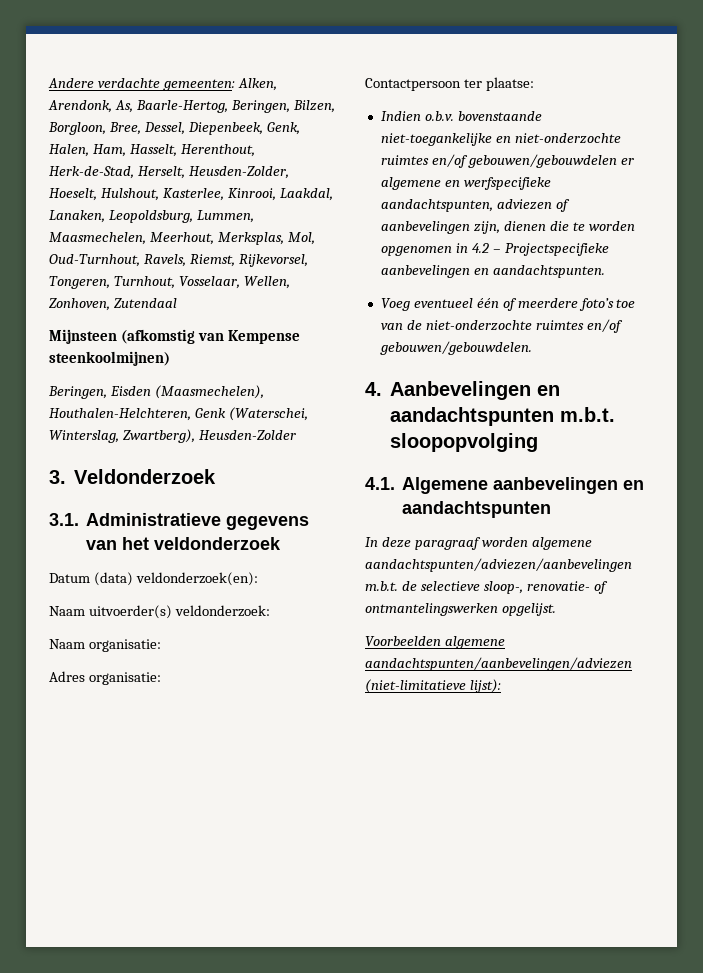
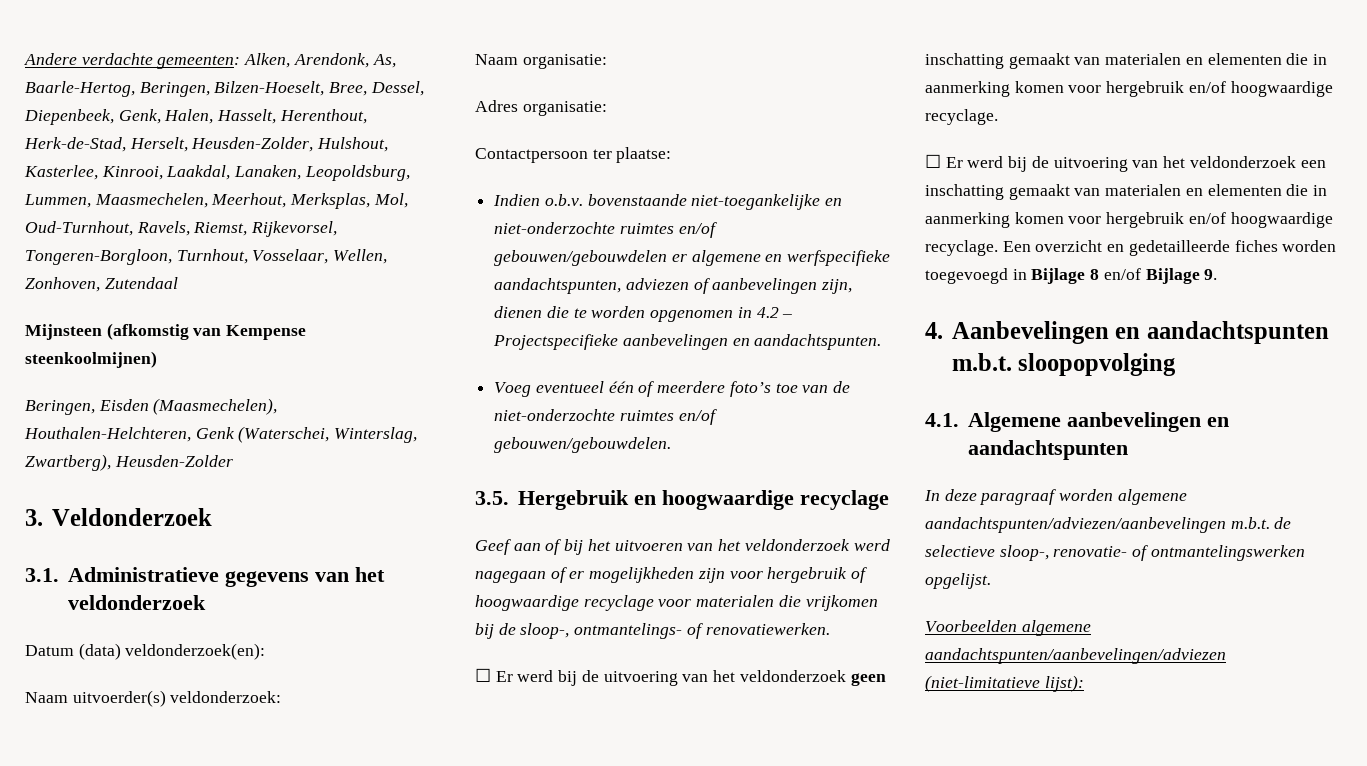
- Andere verdachte gemeenten: Alken, Arendonk, As, Baarle-Hertog, Beringen, Bilzen, Borgloon, Bree, Dessel, Diepenbeek, Genk, Halen, Ham, Hasselt, Herenthout, Herk-de-Stad, Herselt, Heusden-Zolder, Hoeselt, Hulshout, Kasterlee, Kinrooi, Laakdal, Lanaken, Leopoldsburg, Lummen, Maasmechelen, Meerhout, Merksplas, Mol, Oud-Turnhout, Ravels, Riemst, Rijkevorsel, Tongeren, Turnhout, Vosselaar, Wellen, Zonhoven, Zutendaal
+ Andere verdachte gemeenten: Alken, Arendonk, As, Baarle-Hertog, Beringen, Bilzen-Hoeselt, Bree, Dessel, Diepenbeek, Genk, Halen, Hasselt, Herenthout, Herk-de-Stad, Herselt, Heusden-Zolder, Hulshout, Kasterlee, Kinrooi, Laakdal, Lanaken, Leopoldsburg, Lummen, Maasmechelen, Meerhout, Merksplas, Mol, Oud-Turnhout, Ravels, Riemst, Rijkevorsel, Tongeren-Borgloon, Turnhout, Vosselaar, Wellen, Zonhoven, Zutendaal
+ 3.5. Hergebruik en hoogwaardige recyclage
+ Geef aan of bij het uitvoeren van het veldonderzoek werd nagegaan of er mogelijkheden zijn voor hergebruik of hoogwaardige recyclage voor materialen die vrijkomen bij de sloop-, ontmantelings- of renovatiewerken.
+ ☐ Er werd bij de uitvoering van het veldonderzoek geen inschatting gemaakt van materialen en elementen die in aanmerking komen voor hergebruik en/of hoogwaardige recyclage.
+ ☐ Er werd bij de uitvoering van het veldonderzoek een inschatting gemaakt van materialen en elementen die in aanmerking komen voor hergebruik en/of hoogwaardige recyclage. Een overzicht en gedetailleerde fiches worden toegevoegd in Bijlage 8 en/of Bijlage 9.

